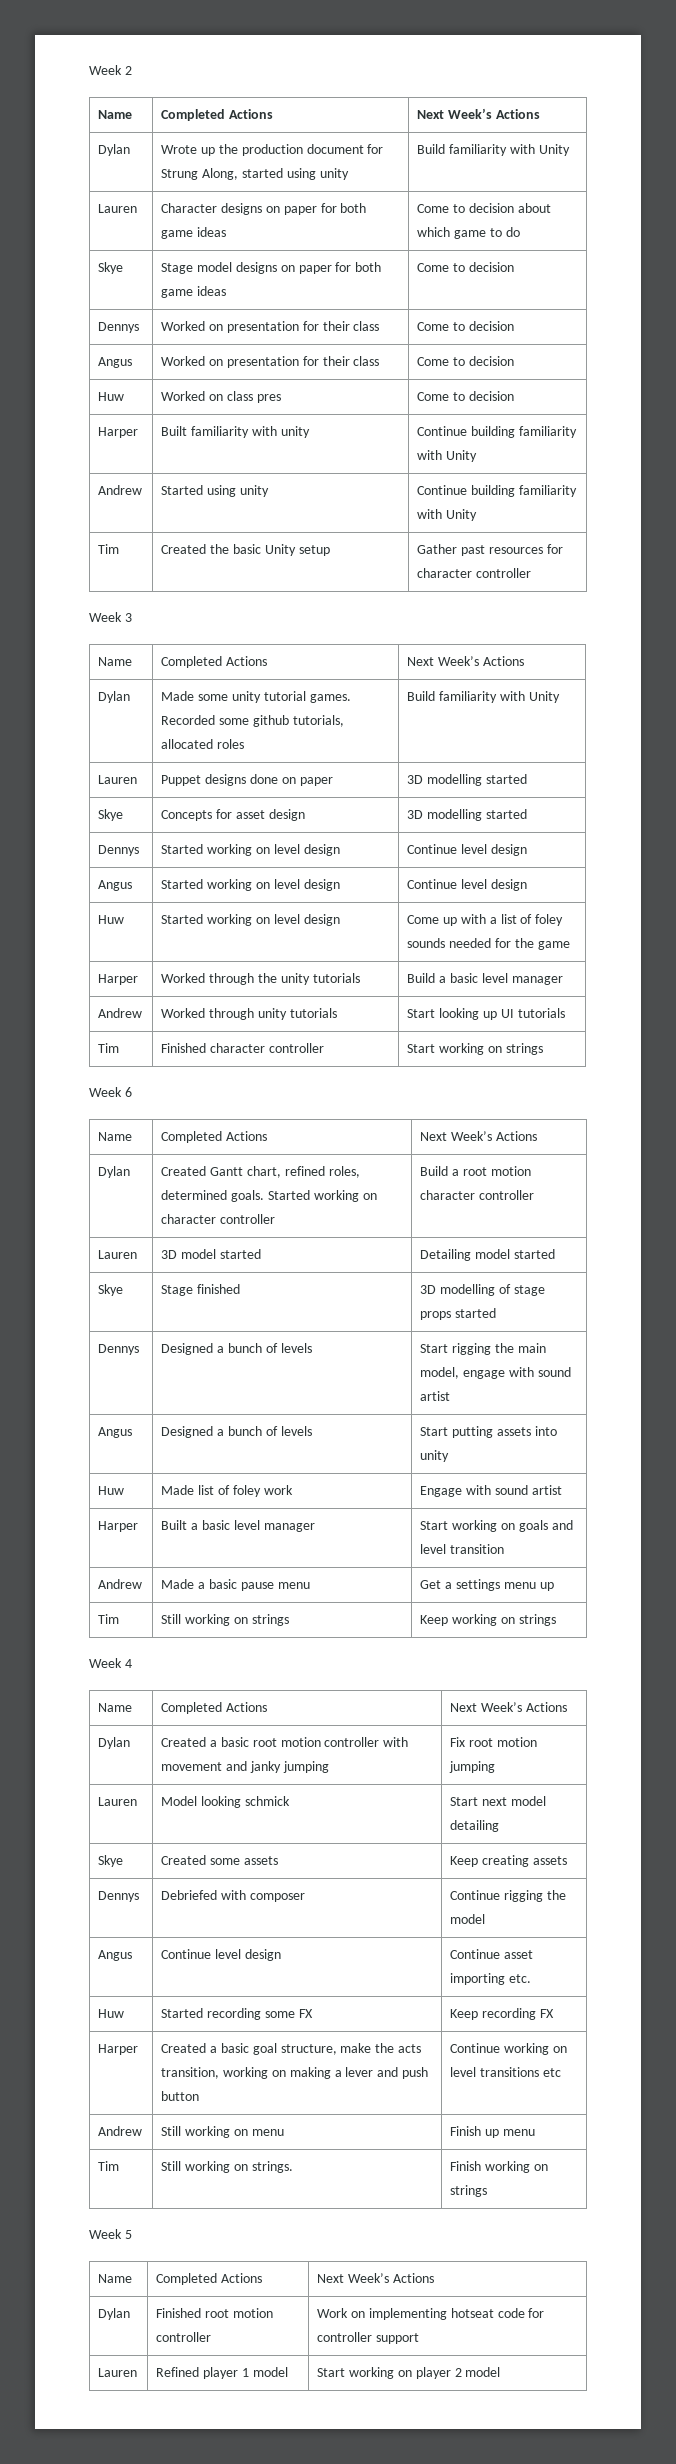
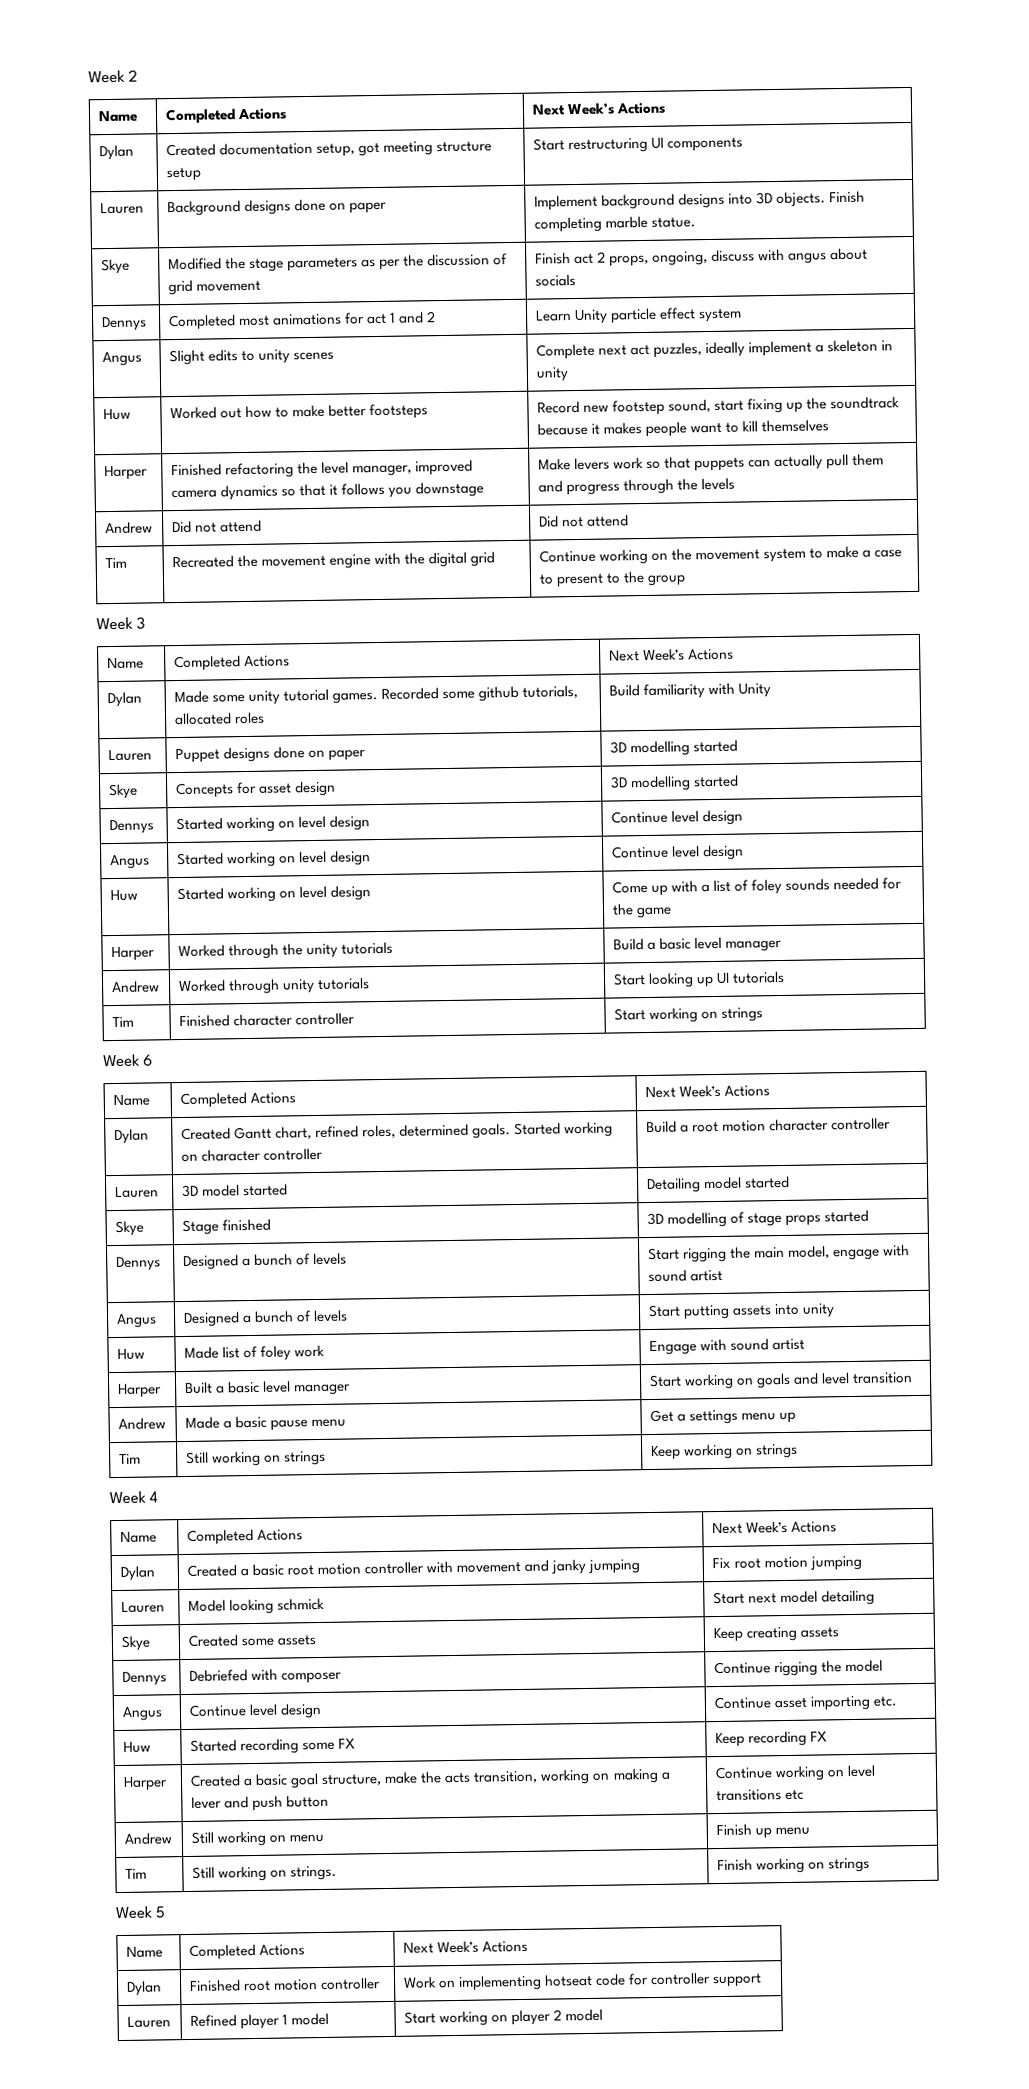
- Dylan | Wrote up the production document for Strung Along, started using unity | Build familiarity with Unity
- Lauren | Character designs on paper for both game ideas | Come to decision about which game to do
- Skye | Stage model designs on paper for both game ideas | Come to decision
- Dennys | Worked on presentation for their class | Come to decision
- Angus | Worked on presentation for their class | Come to decision
- Huw | Worked on class pres | Come to decision
- Harper | Built familiarity with unity | Continue building familiarity with Unity
- Andrew | Started using unity | Continue building familiarity with Unity
- Tim | Created the basic Unity setup | Gather past resources for character controller
+ Dylan | Created documentation setup, got meeting structure setup | Start restructuring UI components
+ Lauren | Background designs done on paper | Implement background designs into 3D objects. Finish completing marble statue.
+ Skye | Modified the stage parameters as per the discussion of grid movement | Finish act 2 props, ongoing, discuss with angus about socials
+ Dennys | Completed most animations for act 1 and 2 | Learn Unity particle effect system
+ Angus | Slight edits to unity scenes | Complete next act puzzles, ideally implement a skeleton in unity
+ Huw | Worked out how to make better footsteps | Record new footstep sound, start fixing up the soundtrack because it makes people want to kill themselves
+ Harper | Finished refactoring the level manager, improved camera dynamics so that it follows you downstage | Make levers work so that puppets can actually pull them and progress through the levels
+ Andrew | Did not attend | Did not attend
+ Tim | Recreated the movement engine with the digital grid | Continue working on the movement system to make a case to present to the group

